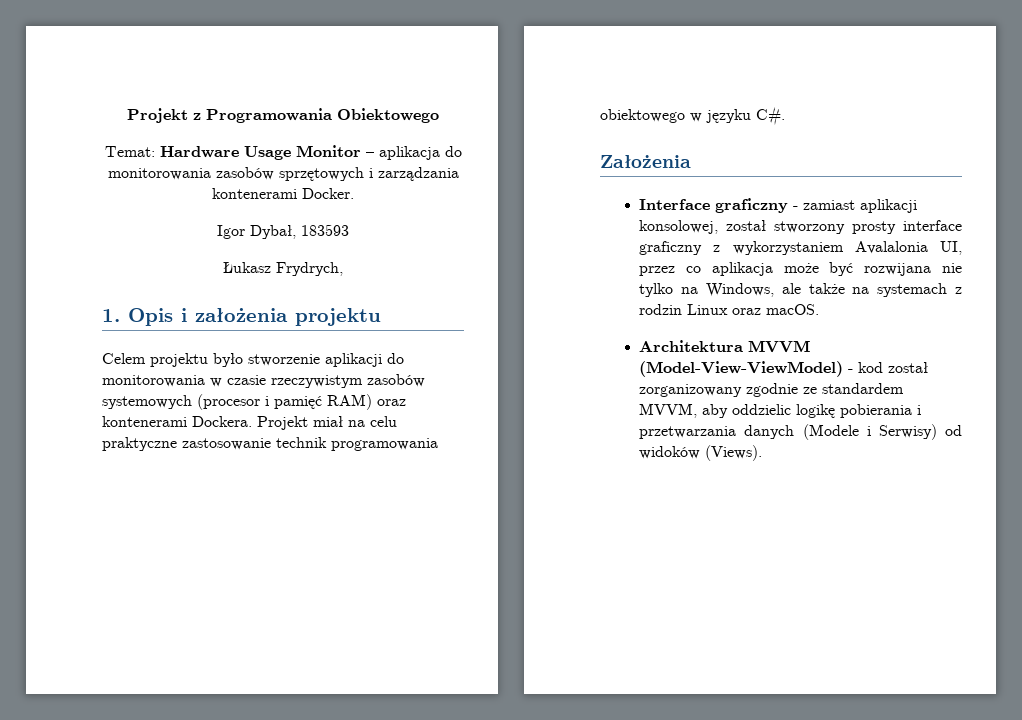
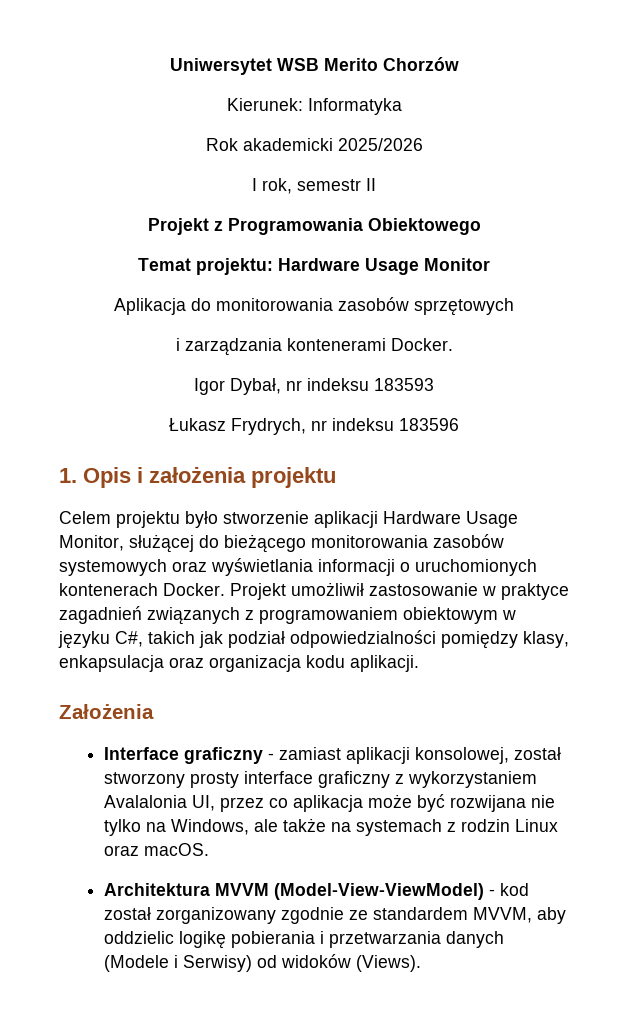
+ Uniwersytet WSB Merito Chorzów
+ Kierunek: Informatyka
+ Rok akademicki 2025/2026
+ I rok, semestr II
- Temat: Hardware Usage Monitor – aplikacja do monitorowania zasobów sprzętowych i zarządzania kontenerami Docker.
+ Temat projektu: Hardware Usage Monitor
+ Aplikacja do monitorowania zasobów sprzętowych
+ i zarządzania kontenerami Docker.
- Igor Dybał, 183593
+ Igor Dybał, nr indeksu 183593
- Łukasz Frydrych,
+ Łukasz Frydrych, nr indeksu 183596
- Celem projektu było stworzenie aplikacji do monitorowania w czasie rzeczywistym zasobów systemowych (procesor i pamięć RAM) oraz kontenerami Dockera. Projekt miał na celu praktyczne zastosowanie technik programowania obiektowego w języku C#.
+ Celem projektu było stworzenie aplikacji Hardware Usage Monitor, służącej do bieżącego monitorowania zasobów systemowych oraz wyświetlania informacji o uruchomionych kontenerach Docker. Projekt umożliwił zastosowanie w praktyce zagadnień związanych z programowaniem obiektowym w języku C#, takich jak podział odpowiedzialności pomiędzy klasy, enkapsulacja oraz organizacja kodu aplikacji.

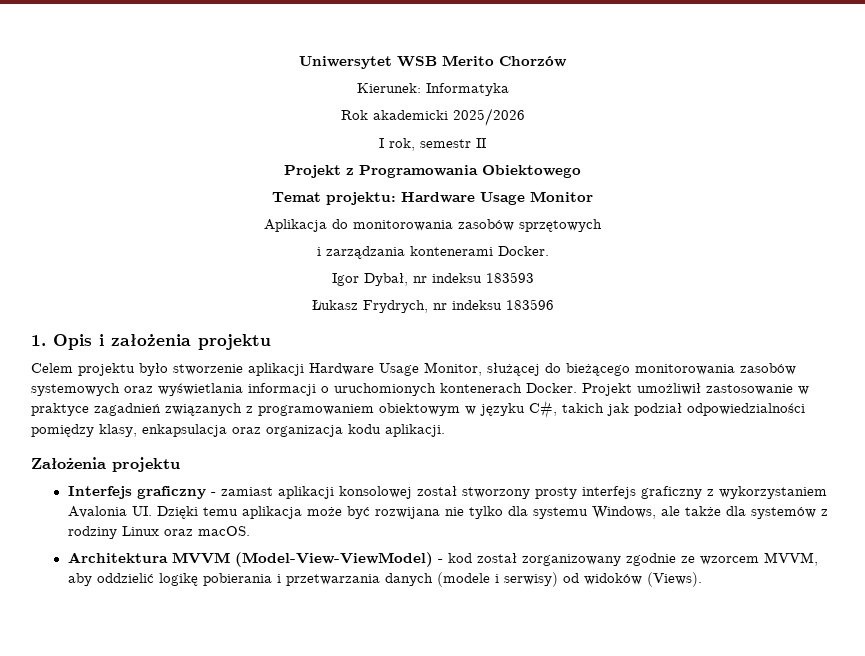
- Założenia
- Interface graficzny - zamiast aplikacji konsolowej, został stworzony prosty interface graficzny z wykorzystaniem Avalalonia UI, przez co aplikacja może być rozwijana nie tylko na Windows, ale także na systemach z rodzin Linux oraz macOS.
+ Założenia projektu
+ Interfejs graficzny - zamiast aplikacji konsolowej został stworzony prosty interfejs graficzny z wykorzystaniem Avalonia UI. Dzięki temu aplikacja może być rozwijana nie tylko dla systemu Windows, ale także dla systemów z rodziny Linux oraz macOS.
- Architektura MVVM (Model-View-ViewModel) - kod został zorganizowany zgodnie ze standardem MVVM, aby oddzielic logikę pobierania i przetwarzania danych (Modele i Serwisy) od widoków (Views).
+ Architektura MVVM (Model-View-ViewModel) - kod został zorganizowany zgodnie ze wzorcem MVVM, aby oddzielić logikę pobierania i przetwarzania danych (modele i serwisy) od widoków (Views).

